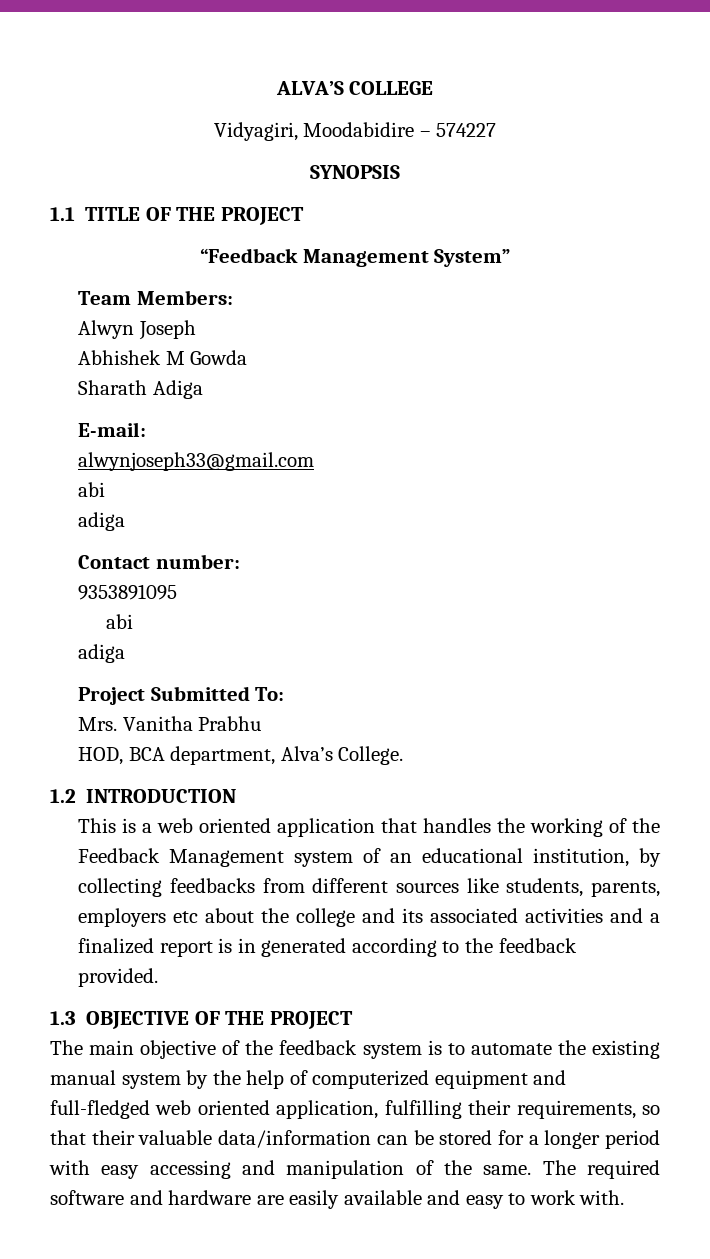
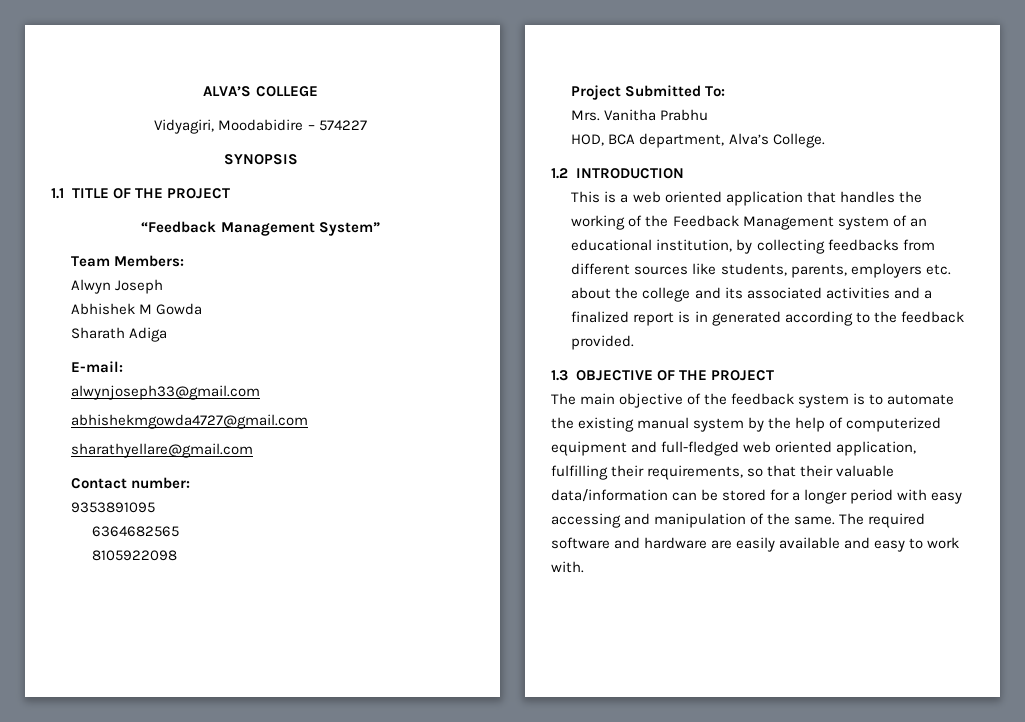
  alwynjoseph33@gmail.com
- abi
- adiga
+ abhishekmgowda4727@gmail.com
+ sharathyellare@gmail.com
  9353891095
- abi
- adiga
+ 6364682565
+ 8105922098
- This is a web oriented application that handles the working of the Feedback Management system of an educational institution, by collecting feedbacks from different sources like students, parents, employers etc about the college and its associated activities and a finalized report is in generated according to the feedback provided.
+ This is a web oriented application that handles the working of the Feedback Management system of an educational institution, by collecting feedbacks from different sources like students, parents, employers etc. about the college and its associated activities and a finalized report is in generated according to the feedback provided.

